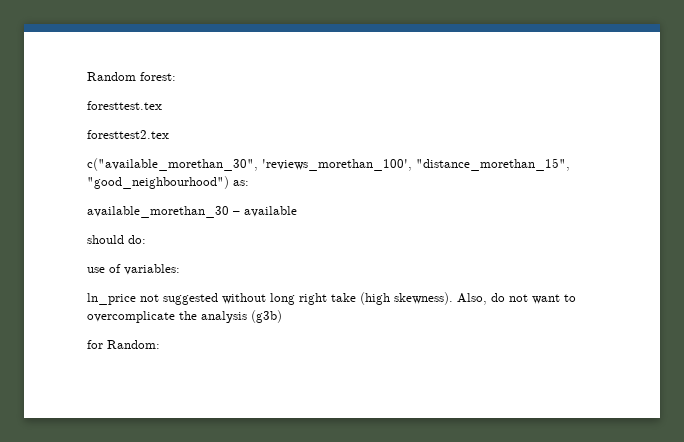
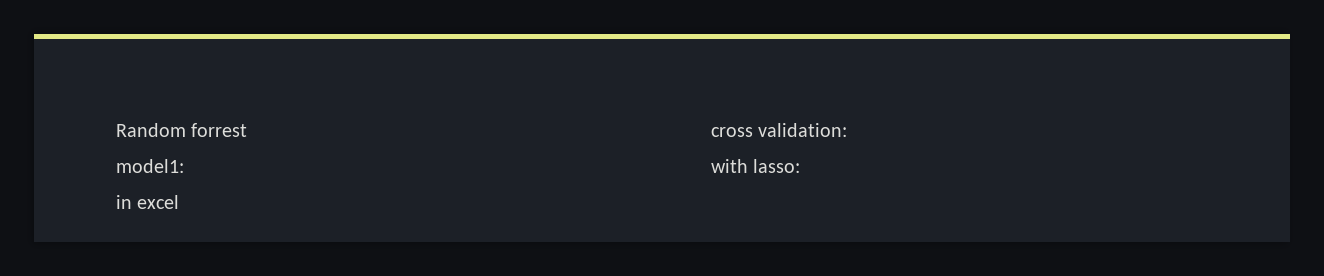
- Random forest:
- foresttest.tex
- foresttest2.tex
- c("available_morethan_30", 'reviews_morethan_100', "distance_morethan_15", "good_neighbourhood") as:
- available_morethan_30 – available
- should do:
- use of variables:
- ln_price not suggested without long right take (high skewness). Also, do not want to overcomplicate the analysis (g3b)
- for Random:
+ Random forrest
+ model1:
+ in excel
+ cross validation:
+ with lasso:

